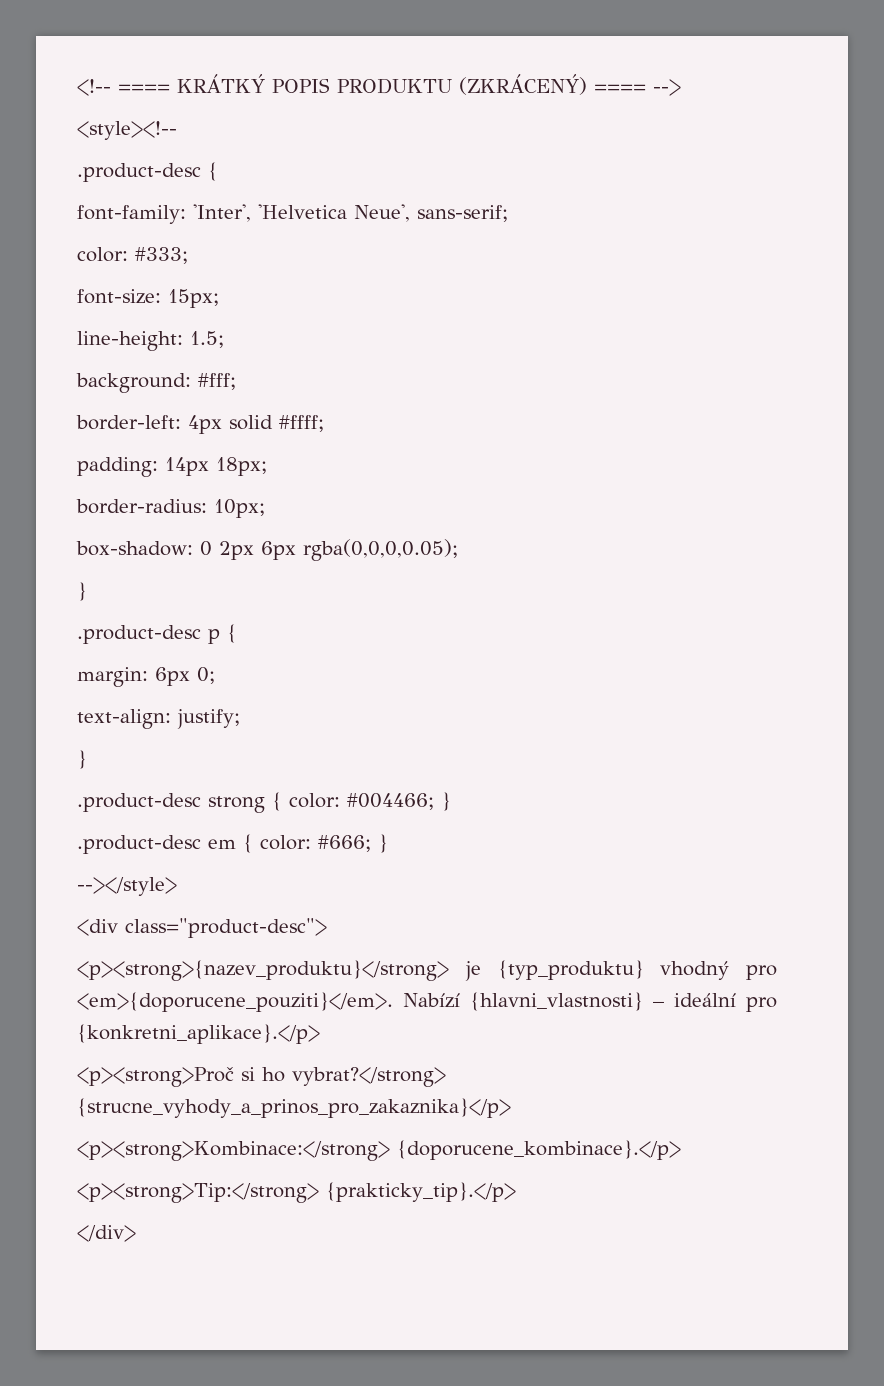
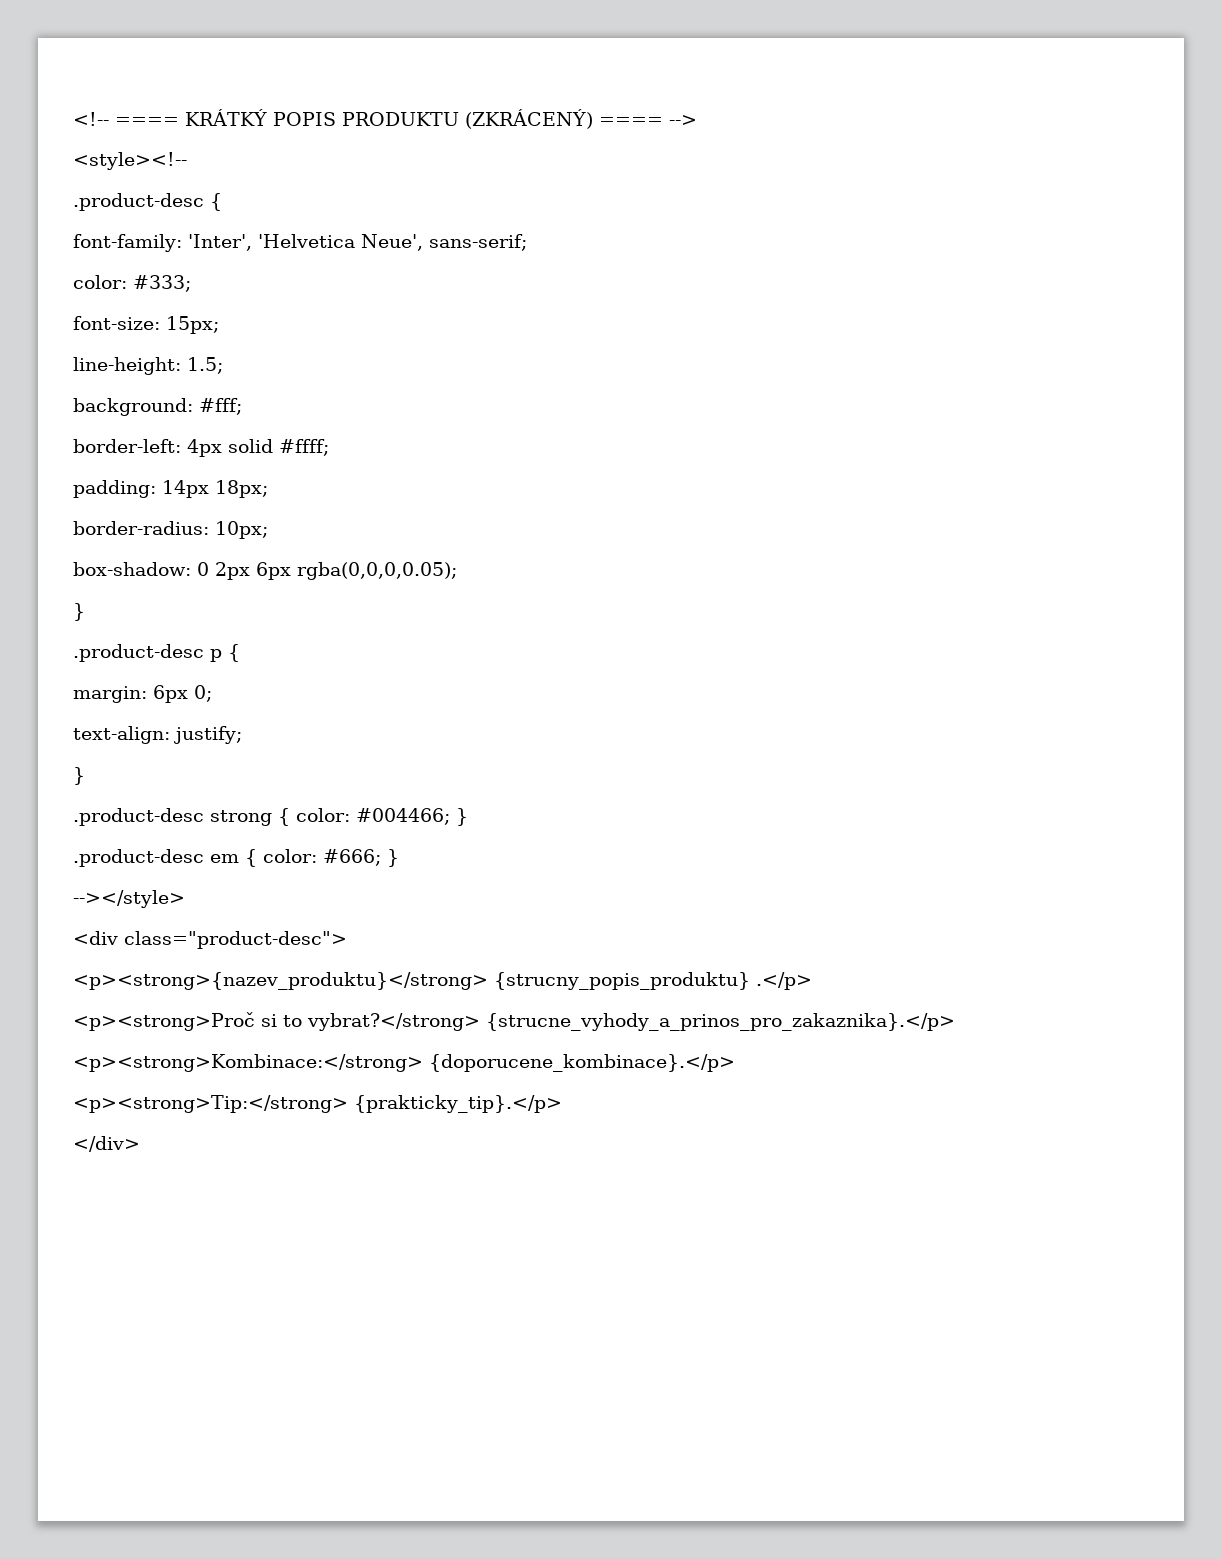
- <p><strong>{nazev_produktu}</strong> je {typ_produktu} vhodný pro <em>{doporucene_pouziti}</em>. Nabízí {hlavni_vlastnosti} – ideální pro {konkretni_aplikace}.</p>
+ <p><strong>{nazev_produktu}</strong> {strucny_popis_produktu} .</p>
- <p><strong>Proč si ho vybrat?</strong> {strucne_vyhody_a_prinos_pro_zakaznika}</p>
+ <p><strong>Proč si to vybrat?</strong> {strucne_vyhody_a_prinos_pro_zakaznika}.</p>

